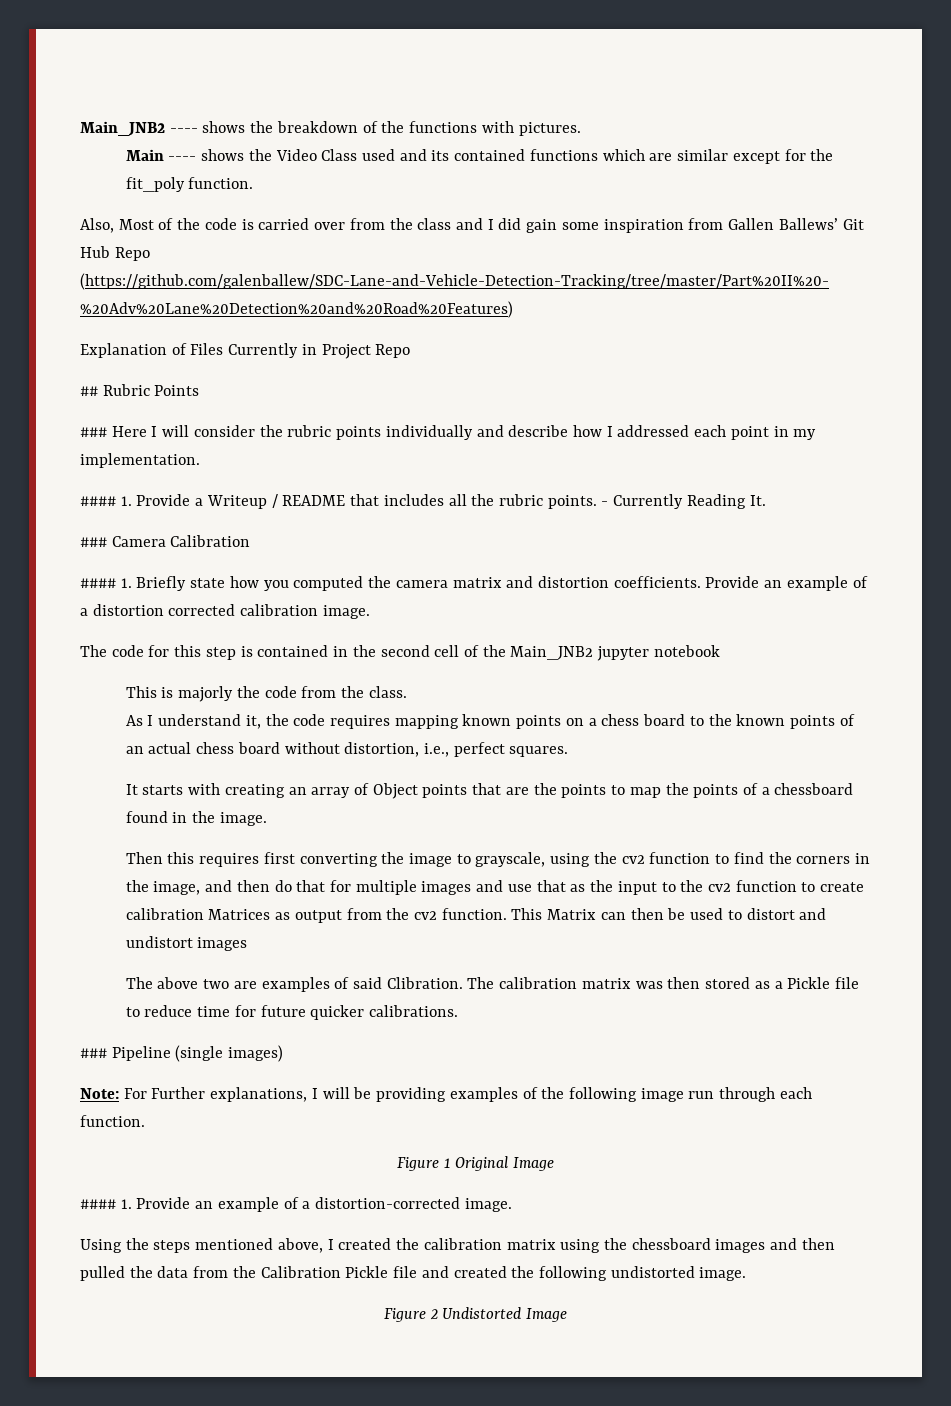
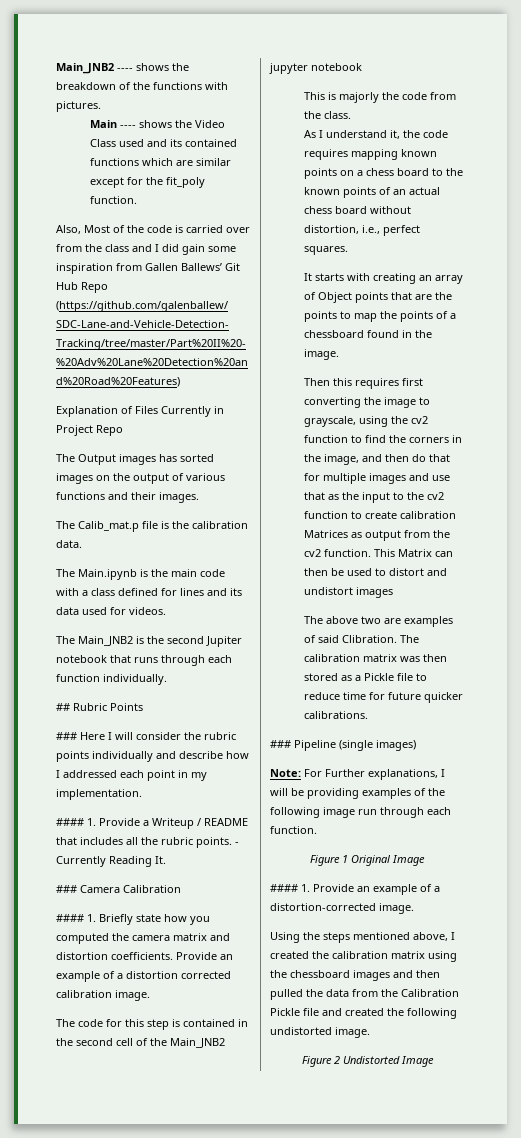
+ The Output images has sorted images on the output of various functions and their images.
+ The Calib_mat.p file is the calibration data.
+ The Main.ipynb is the main code with a class defined for lines and its data used for videos.
+ The Main_JNB2 is the second Jupiter notebook that runs through each function individually.

